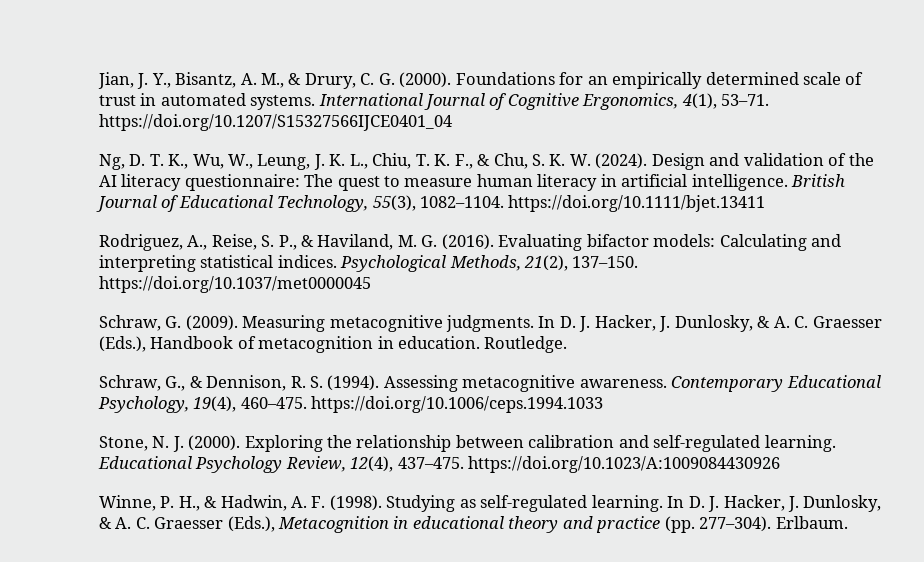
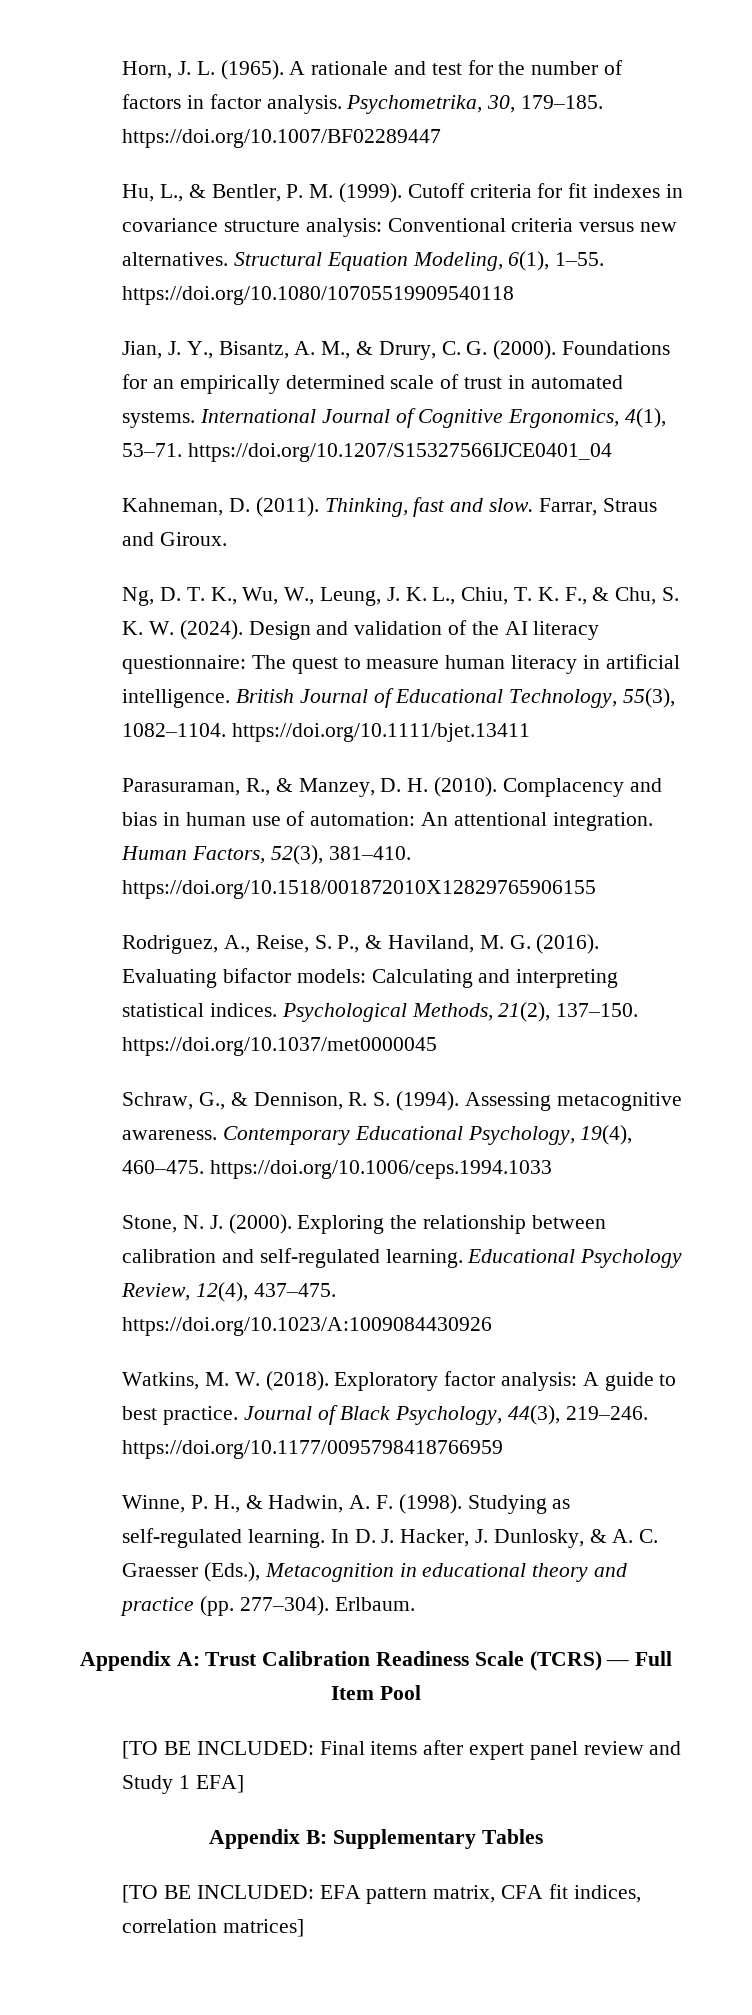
+ Horn, J. L. (1965). A rationale and test for the number of factors in factor analysis. Psychometrika, 30, 179–185. https://doi.org/10.1007/BF02289447
+ Hu, L., & Bentler, P. M. (1999). Cutoff criteria for fit indexes in covariance structure analysis: Conventional criteria versus new alternatives. Structural Equation Modeling, 6(1), 1–55. https://doi.org/10.1080/10705519909540118
+ Kahneman, D. (2011). Thinking, fast and slow. Farrar, Straus and Giroux.
+ Parasuraman, R., & Manzey, D. H. (2010). Complacency and bias in human use of automation: An attentional integration. Human Factors, 52(3), 381–410. https://doi.org/10.1518/001872010X12829765906155
- Schraw, G. (2009). Measuring metacognitive judgments. In D. J. Hacker, J. Dunlosky, & A. C. Graesser (Eds.), Handbook of metacognition in education. Routledge.
+ Watkins, M. W. (2018). Exploratory factor analysis: A guide to best practice. Journal of Black Psychology, 44(3), 219–246. https://doi.org/10.1177/0095798418766959
+ Appendix A: Trust Calibration Readiness Scale (TCRS) — Full Item Pool
+ [TO BE INCLUDED: Final items after expert panel review and Study 1 EFA]
+ Appendix B: Supplementary Tables
+ [TO BE INCLUDED: EFA pattern matrix, CFA fit indices, correlation matrices]

